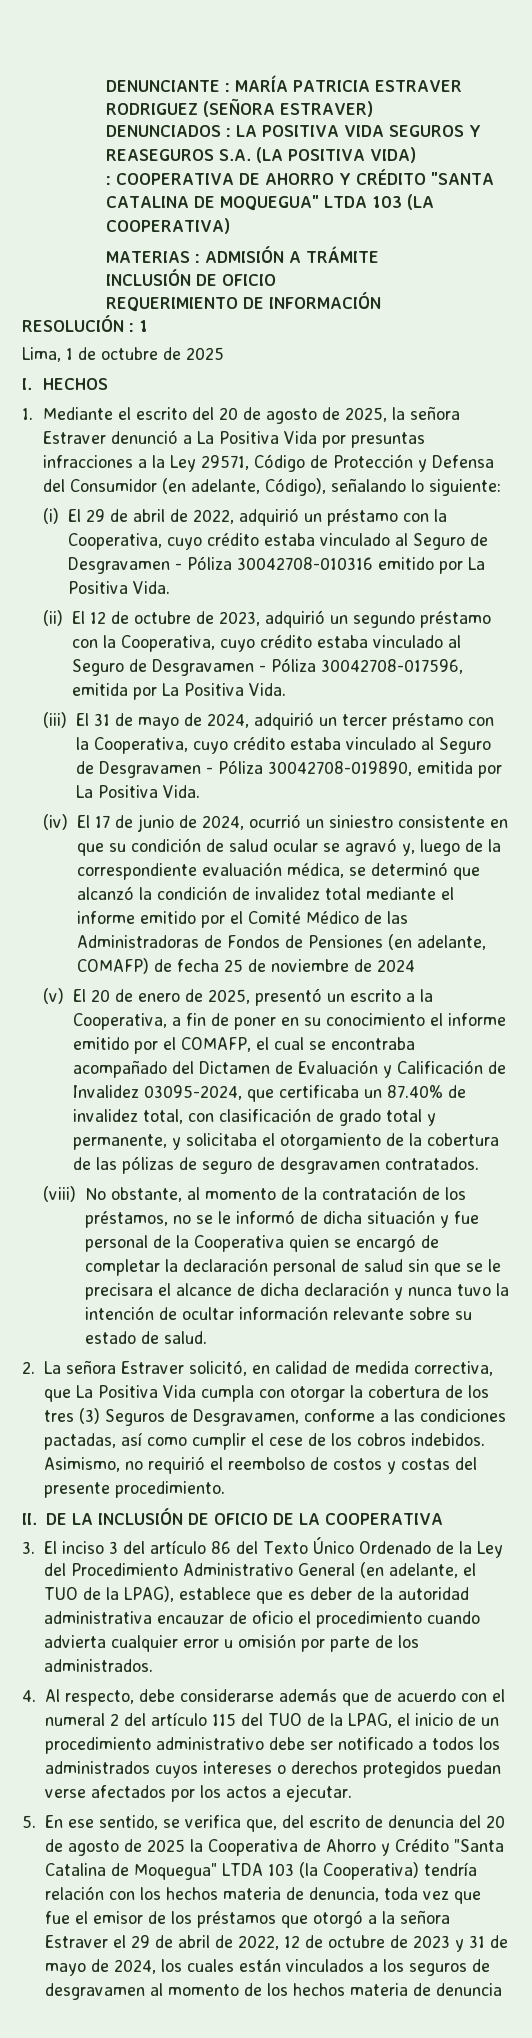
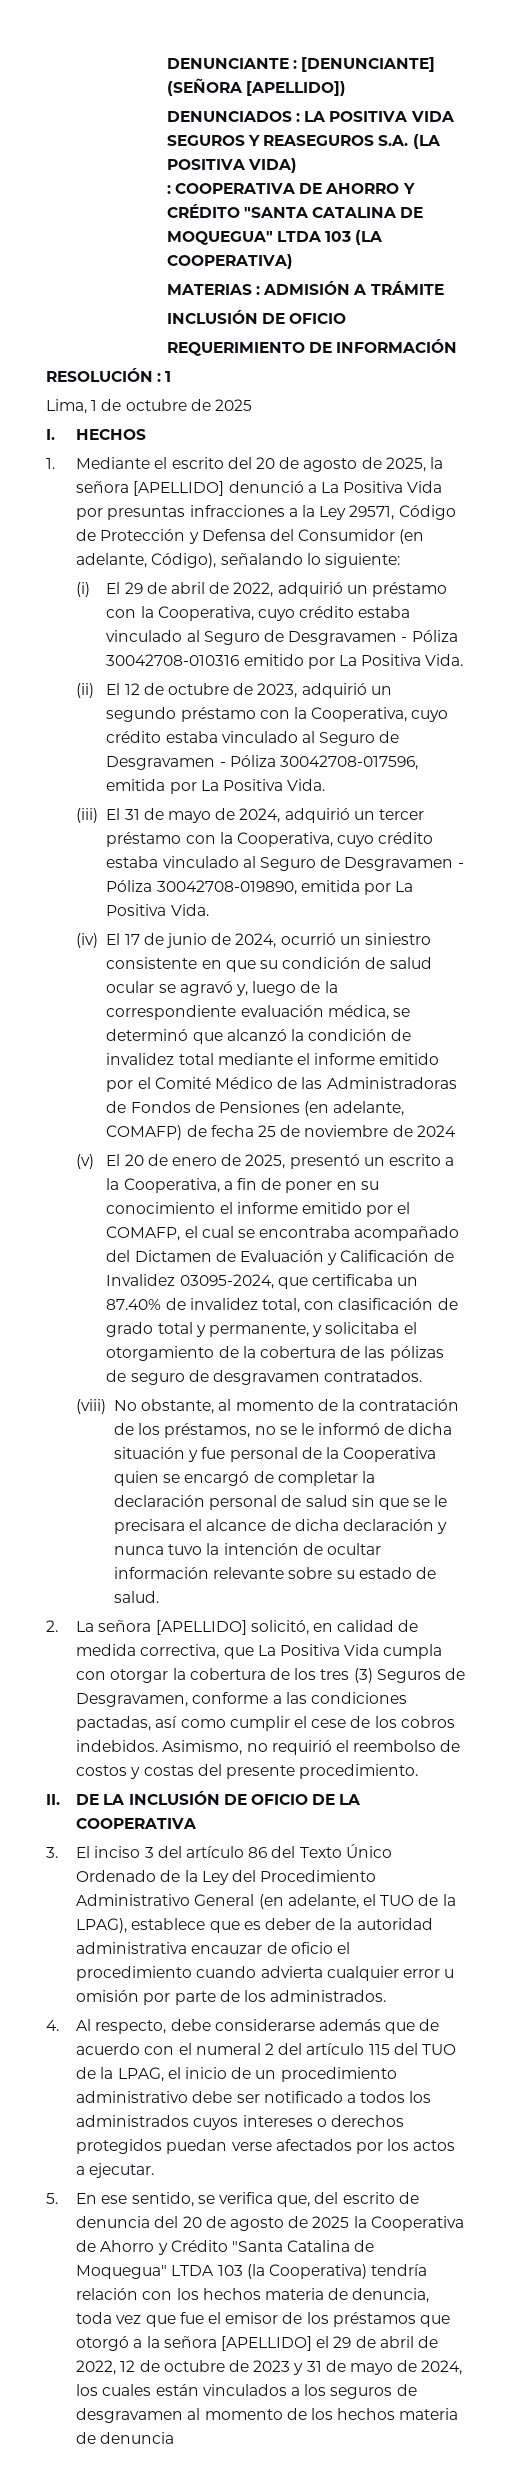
- DENUNCIANTE : MARÍA PATRICIA ESTRAVER RODRIGUEZ (SEÑORA ESTRAVER)
+ DENUNCIANTE : [DENUNCIANTE] (SEÑORA [APELLIDO])
- 1. Mediante el escrito del 20 de agosto de 2025, la señora Estraver denunció a La Positiva Vida por presuntas infracciones a la Ley 29571, Código de Protección y Defensa del Consumidor (en adelante, Código), señalando lo siguiente:
+ 1. Mediante el escrito del 20 de agosto de 2025, la señora [APELLIDO] denunció a La Positiva Vida por presuntas infracciones a la Ley 29571, Código de Protección y Defensa del Consumidor (en adelante, Código), señalando lo siguiente:
- 2. La señora Estraver solicitó, en calidad de medida correctiva, que La Positiva Vida cumpla con otorgar la cobertura de los tres (3) Seguros de Desgravamen, conforme a las condiciones pactadas, así como cumplir el cese de los cobros indebidos.
+ 2. La señora [APELLIDO] solicitó, en calidad de medida correctiva, que La Positiva Vida cumpla con otorgar la cobertura de los tres (3) Seguros de Desgravamen, conforme a las condiciones pactadas, así como cumplir el cese de los cobros indebidos.
- 5. En ese sentido, se verifica que, del escrito de denuncia del 20 de agosto de 2025 la Cooperativa de Ahorro y Crédito "Santa Catalina de Moquegua" LTDA 103 (la Cooperativa) tendría relación con los hechos materia de denuncia, toda vez que fue el emisor de los préstamos que otorgó a la señora Estraver el 29 de abril de 2022, 12 de octubre de 2023 y 31 de mayo de 2024, los cuales están vinculados a los seguros de desgravamen al momento de los hechos materia de denuncia
+ 5. En ese sentido, se verifica que, del escrito de denuncia del 20 de agosto de 2025 la Cooperativa de Ahorro y Crédito "Santa Catalina de Moquegua" LTDA 103 (la Cooperativa) tendría relación con los hechos materia de denuncia, toda vez que fue el emisor de los préstamos que otorgó a la señora [APELLIDO] el 29 de abril de 2022, 12 de octubre de 2023 y 31 de mayo de 2024, los cuales están vinculados a los seguros de desgravamen al momento de los hechos materia de denuncia

